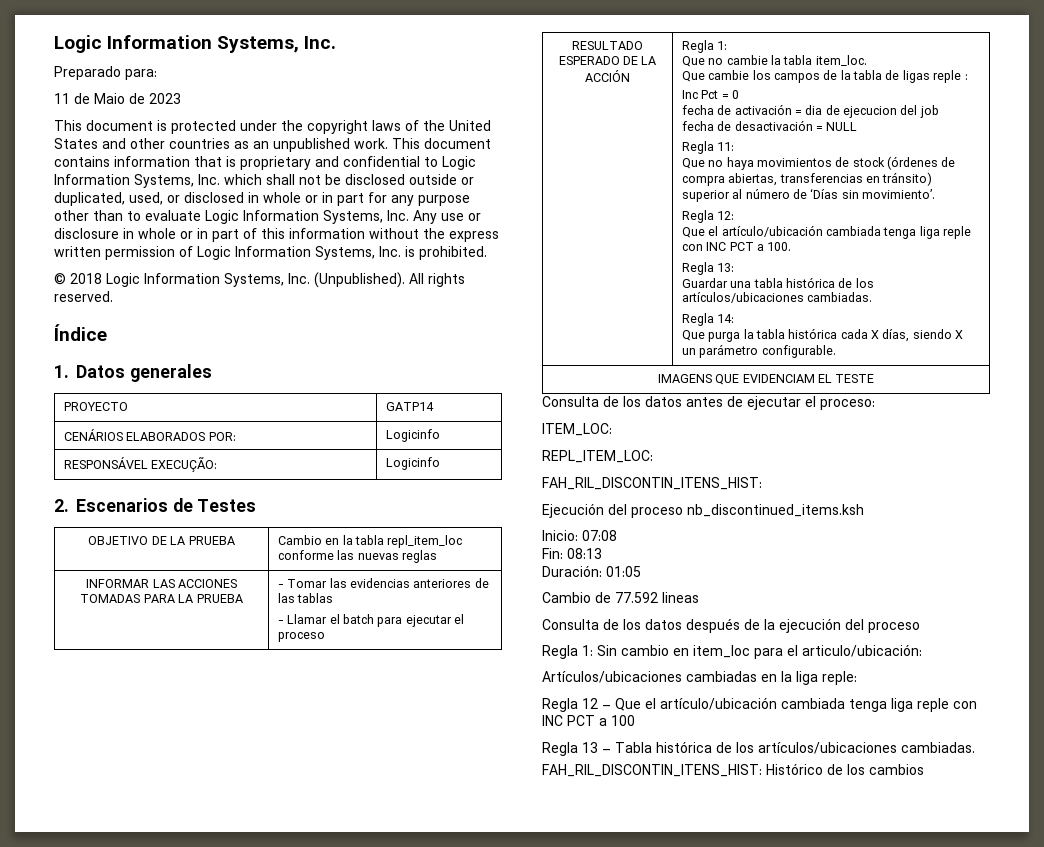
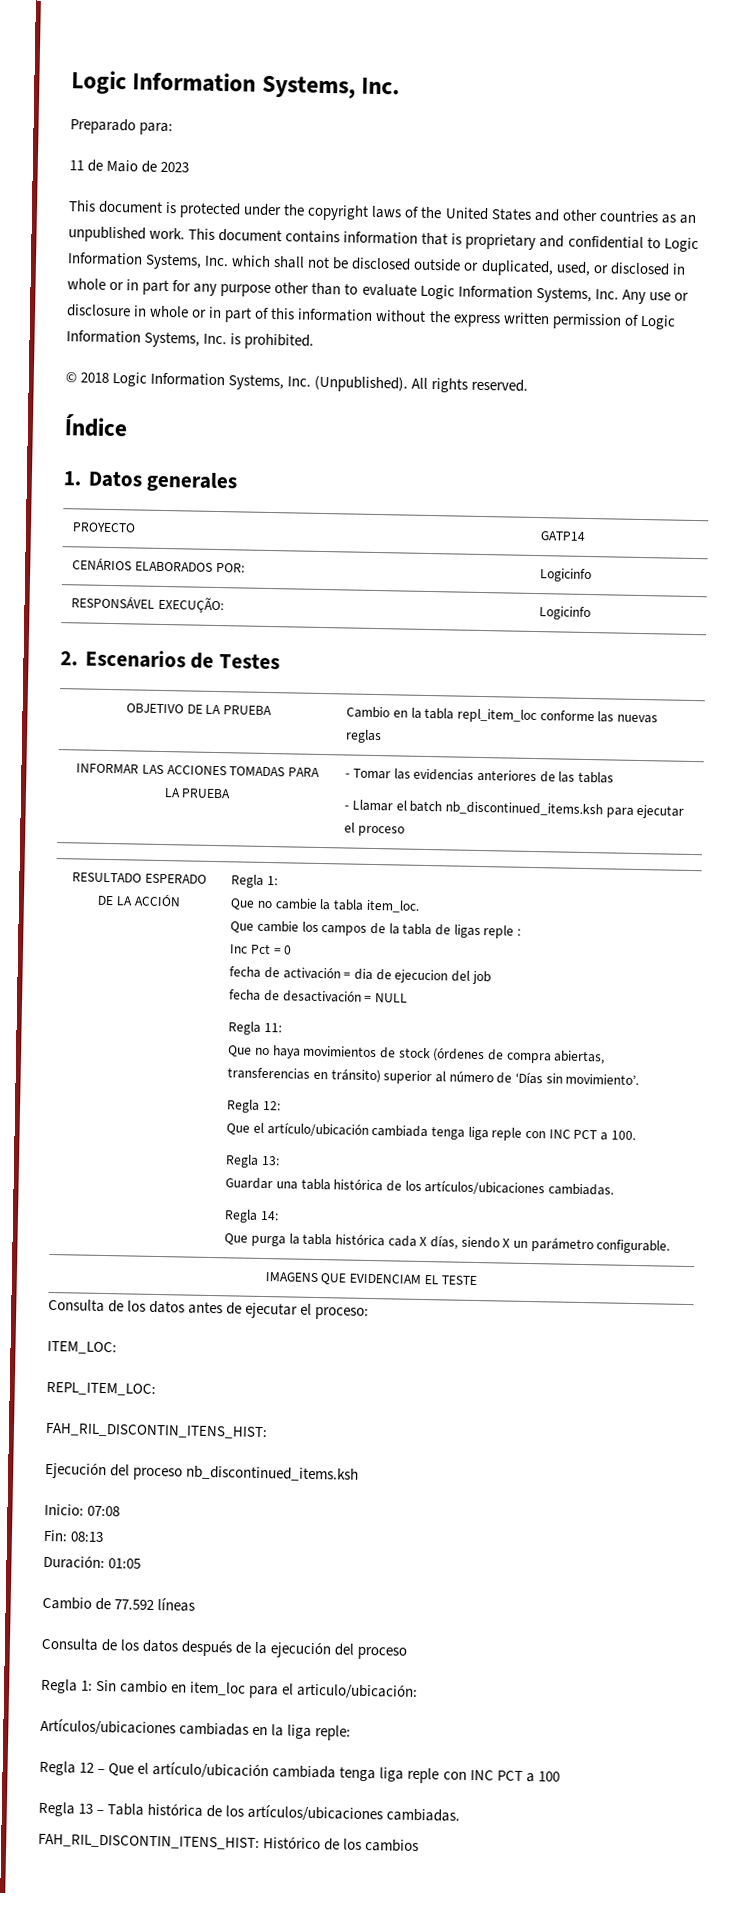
  INFORMAR LAS ACCIONES TOMADAS PARA LA PRUEBA | - Tomar las evidencias anteriores de las tablas
- - Llamar el batch para ejecutar el proceso
+ - Llamar el batch nb_discontinued_items.ksh para ejecutar el proceso
- Cambio de 77.592 lineas
+ Cambio de 77.592 líneas

